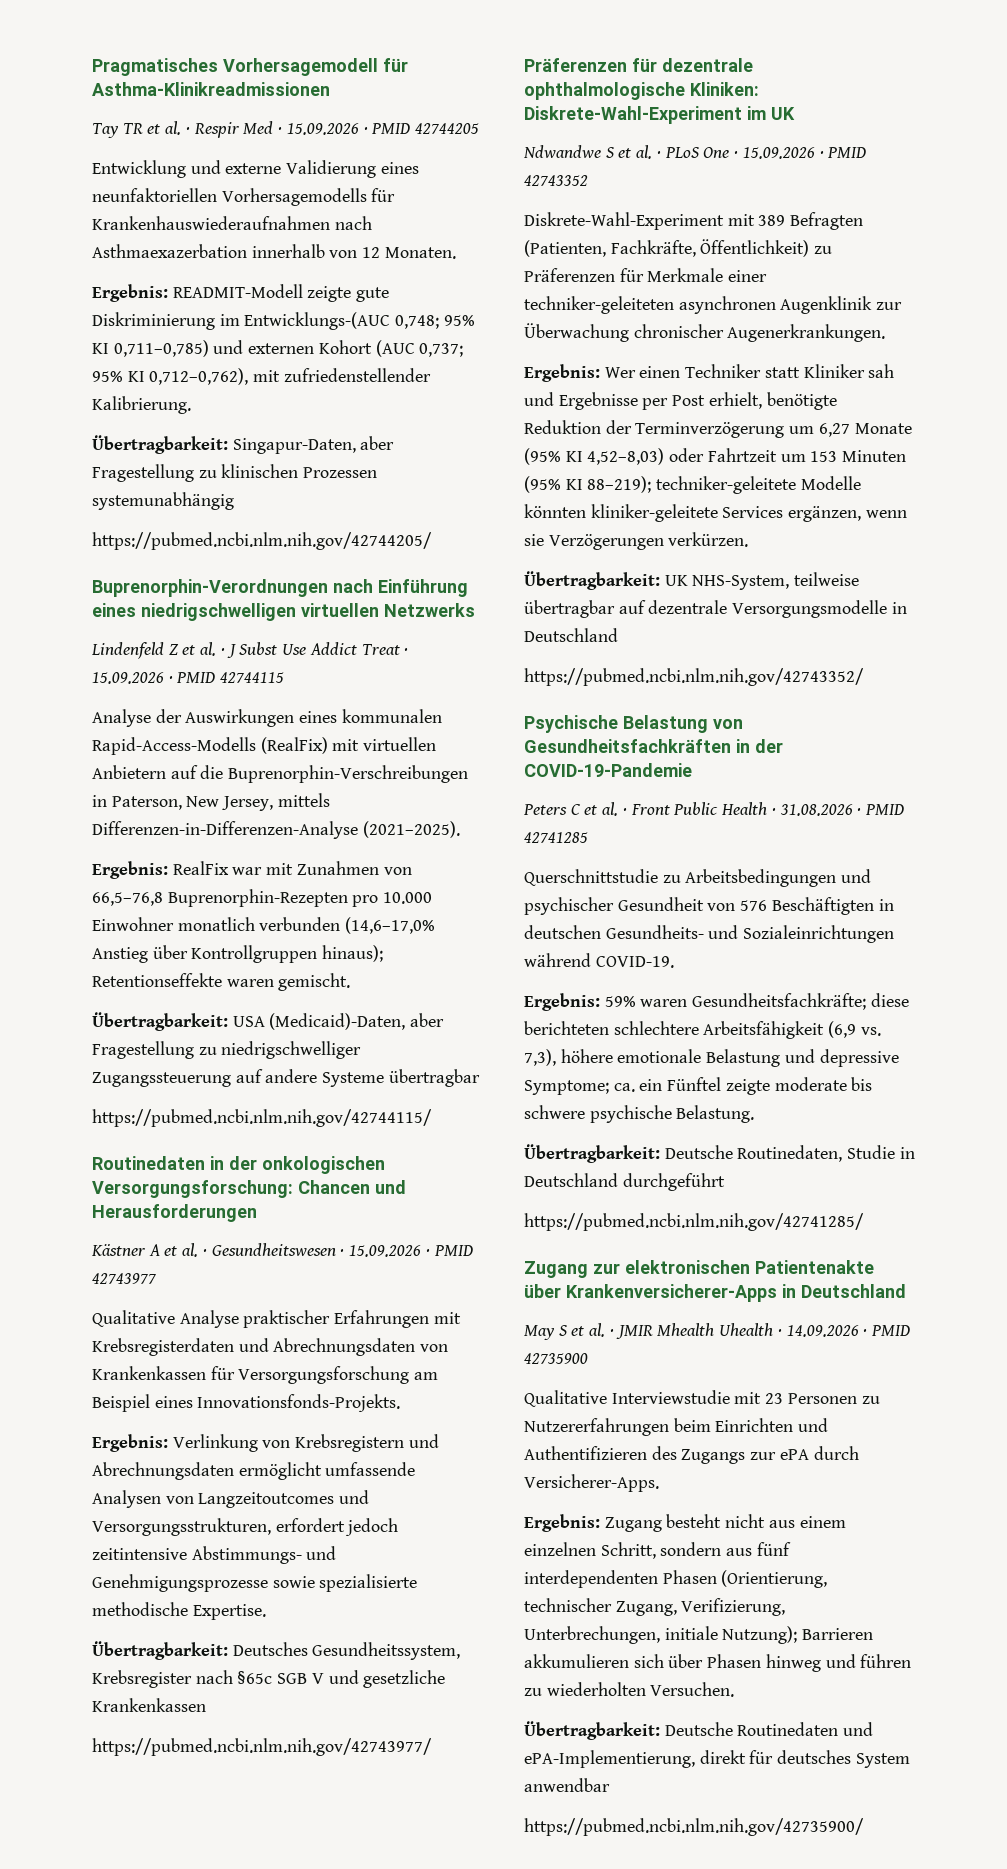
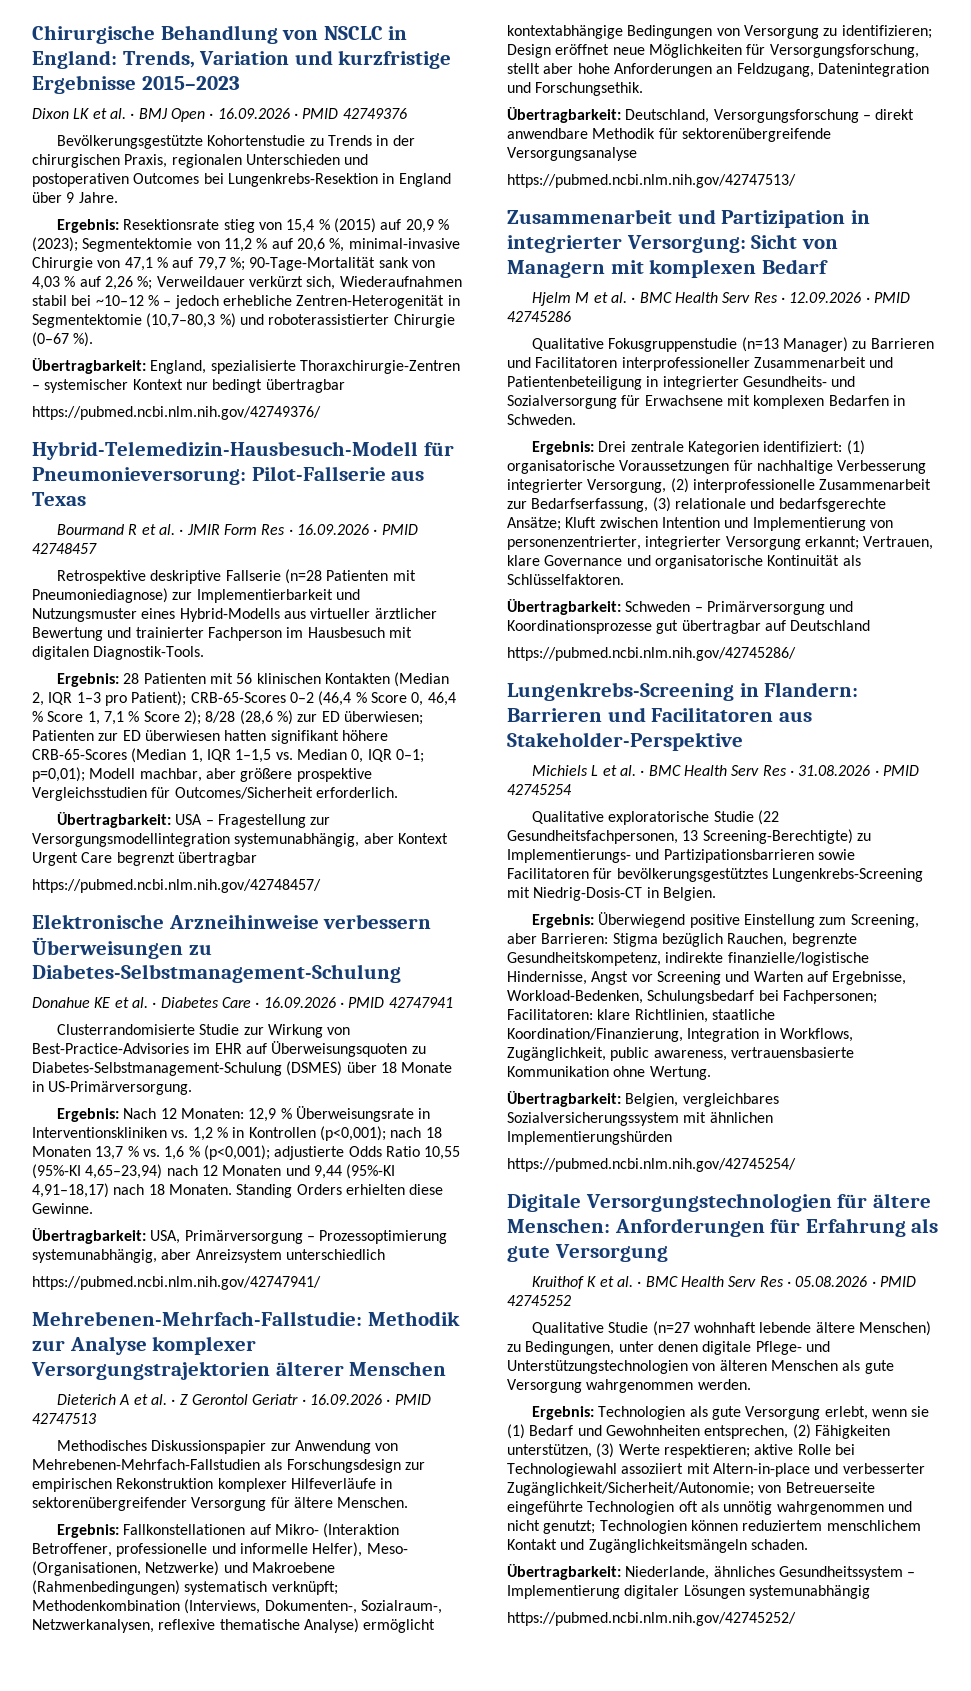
- Pragmatisches Vorhersagemodell für Asthma-Klinikreadmissionen
- Tay TR et al. · Respir Med · 15.09.2026 · PMID 42744205
- Entwicklung und externe Validierung eines neunfaktoriellen Vorhersagemodells für Krankenhauswiederaufnahmen nach Asthmaexazerbation innerhalb von 12 Monaten.
- Ergebnis: READMIT-Modell zeigte gute Diskriminierung im Entwicklungs-(AUC 0,748; 95% KI 0,711–0,785) und externen Kohort (AUC 0,737; 95% KI 0,712–0,762), mit zufriedenstellender Kalibrierung.
- Übertragbarkeit: Singapur-Daten, aber Fragestellung zu klinischen Prozessen systemunabhängig
- https://pubmed.ncbi.nlm.nih.gov/42744205/
- Buprenorphin-Verordnungen nach Einführung eines niedrigschwelligen virtuellen Netzwerks
- Lindenfeld Z et al. · J Subst Use Addict Treat · 15.09.2026 · PMID 42744115
- Analyse der Auswirkungen eines kommunalen Rapid-Access-Modells (RealFix) mit virtuellen Anbietern auf die Buprenorphin-Verschreibungen in Paterson, New Jersey, mittels Differenzen-in-Differenzen-Analyse (2021–2025).
- Ergebnis: RealFix war mit Zunahmen von 66,5–76,8 Buprenorphin-Rezepten pro 10.000 Einwohner monatlich verbunden (14,6–17,0% Anstieg über Kontrollgruppen hinaus); Retentionseffekte waren gemischt.
- Übertragbarkeit: USA (Medicaid)-Daten, aber Fragestellung zu niedrigschwelliger Zugangssteuerung auf andere Systeme übertragbar
- https://pubmed.ncbi.nlm.nih.gov/42744115/
- Routinedaten in der onkologischen Versorgungsforschung: Chancen und Herausforderungen
- Kästner A et al. · Gesundheitswesen · 15.09.2026 · PMID 42743977
- Qualitative Analyse praktischer Erfahrungen mit Krebsregisterdaten und Abrechnungsdaten von Krankenkassen für Versorgungsforschung am Beispiel eines Innovationsfonds-Projekts.
- Ergebnis: Verlinkung von Krebsregistern und Abrechnungsdaten ermöglicht umfassende Analysen von Langzeitoutcomes und Versorgungsstrukturen, erfordert jedoch zeitintensive Abstimmungs- und Genehmigungsprozesse sowie spezialisierte methodische Expertise.
- Übertragbarkeit: Deutsches Gesundheitssystem, Krebsregister nach §65c SGB V und gesetzliche Krankenkassen
- https://pubmed.ncbi.nlm.nih.gov/42743977/
- Präferenzen für dezentrale ophthalmologische Kliniken: Diskrete-Wahl-Experiment im UK
- Ndwandwe S et al. · PLoS One · 15.09.2026 · PMID 42743352
- Diskrete-Wahl-Experiment mit 389 Befragten (Patienten, Fachkräfte, Öffentlichkeit) zu Präferenzen für Merkmale einer techniker-geleiteten asynchronen Augenklinik zur Überwachung chronischer Augenerkrankungen.
- Ergebnis: Wer einen Techniker statt Kliniker sah und Ergebnisse per Post erhielt, benötigte Reduktion der Terminverzögerung um 6,27 Monate (95% KI 4,52–8,03) oder Fahrtzeit um 153 Minuten (95% KI 88–219); techniker-geleitete Modelle könnten kliniker-geleitete Services ergänzen, wenn sie Verzögerungen verkürzen.
- Übertragbarkeit: UK NHS-System, teilweise übertragbar auf dezentrale Versorgungsmodelle in Deutschland
- https://pubmed.ncbi.nlm.nih.gov/42743352/
- Psychische Belastung von Gesundheitsfachkräften in der COVID-19-Pandemie
- Peters C et al. · Front Public Health · 31.08.2026 · PMID 42741285
- Querschnittstudie zu Arbeitsbedingungen und psychischer Gesundheit von 576 Beschäftigten in deutschen Gesundheits- und Sozialeinrichtungen während COVID-19.
- Ergebnis: 59% waren Gesundheitsfachkräfte; diese berichteten schlechtere Arbeitsfähigkeit (6,9 vs. 7,3), höhere emotionale Belastung und depressive Symptome; ca. ein Fünftel zeigte moderate bis schwere psychische Belastung.
- Übertragbarkeit: Deutsche Routinedaten, Studie in Deutschland durchgeführt
- https://pubmed.ncbi.nlm.nih.gov/42741285/
- Zugang zur elektronischen Patientenakte über Krankenversicherer-Apps in Deutschland
- May S et al. · JMIR Mhealth Uhealth · 14.09.2026 · PMID 42735900
- Qualitative Interviewstudie mit 23 Personen zu Nutzererfahrungen beim Einrichten und Authentifizieren des Zugangs zur ePA durch Versicherer-Apps.
- Ergebnis: Zugang besteht nicht aus einem einzelnen Schritt, sondern aus fünf interdependenten Phasen (Orientierung, technischer Zugang, Verifizierung, Unterbrechungen, initiale Nutzung); Barrieren akkumulieren sich über Phasen hinweg und führen zu wiederholten Versuchen.
- Übertragbarkeit: Deutsche Routinedaten und ePA-Implementierung, direkt für deutsches System anwendbar
- https://pubmed.ncbi.nlm.nih.gov/42735900/
+ Chirurgische Behandlung von NSCLC in England: Trends, Variation und kurzfristige Ergebnisse 2015–2023
+ Dixon LK et al. · BMJ Open · 16.09.2026 · PMID 42749376
+ Bevölkerungsgestützte Kohortenstudie zu Trends in der chirurgischen Praxis, regionalen Unterschieden und postoperativen Outcomes bei Lungenkrebs-Resektion in England über 9 Jahre.
+ Ergebnis: Resektionsrate stieg von 15,4 % (2015) auf 20,9 % (2023); Segmentektomie von 11,2 % auf 20,6 %, minimal-invasive Chirurgie von 47,1 % auf 79,7 %; 90-Tage-Mortalität sank von 4,03 % auf 2,26 %; Verweildauer verkürzt sich, Wiederaufnahmen stabil bei ~10–12 % – jedoch erhebliche Zentren-Heterogenität in Segmentektomie (10,7–80,3 %) und roboterassistierter Chirurgie (0–67 %).
+ Übertragbarkeit: England, spezialisierte Thoraxchirurgie-Zentren – systemischer Kontext nur bedingt übertragbar
+ https://pubmed.ncbi.nlm.nih.gov/42749376/
+ Hybrid-Telemedizin-Hausbesuch-Modell für Pneumonieversorung: Pilot-Fallserie aus Texas
+ Bourmand R et al. · JMIR Form Res · 16.09.2026 · PMID 42748457
+ Retrospektive deskriptive Fallserie (n=28 Patienten mit Pneumoniediagnose) zur Implementierbarkeit und Nutzungsmuster eines Hybrid-Modells aus virtueller ärztlicher Bewertung und trainierter Fachperson im Hausbesuch mit digitalen Diagnostik-Tools.
+ Ergebnis: 28 Patienten mit 56 klinischen Kontakten (Median 2, IQR 1–3 pro Patient); CRB-65-Scores 0–2 (46,4 % Score 0, 46,4 % Score 1, 7,1 % Score 2); 8/28 (28,6 %) zur ED überwiesen; Patienten zur ED überwiesen hatten signifikant höhere CRB-65-Scores (Median 1, IQR 1–1,5 vs. Median 0, IQR 0–1; p=0,01); Modell machbar, aber größere prospektive Vergleichsstudien für Outcomes/Sicherheit erforderlich.
+ Übertragbarkeit: USA – Fragestellung zur Versorgungsmodellintegration systemunabhängig, aber Kontext Urgent Care begrenzt übertragbar
+ https://pubmed.ncbi.nlm.nih.gov/42748457/
+ Elektronische Arzneihinweise verbessern Überweisungen zu Diabetes-Selbstmanagement-Schulung
+ Donahue KE et al. · Diabetes Care · 16.09.2026 · PMID 42747941
+ Clusterrandomisierte Studie zur Wirkung von Best-Practice-Advisories im EHR auf Überweisungsquoten zu Diabetes-Selbstmanagement-Schulung (DSMES) über 18 Monate in US-Primärversorgung.
+ Ergebnis: Nach 12 Monaten: 12,9 % Überweisungsrate in Interventionskliniken vs. 1,2 % in Kontrollen (p<0,001); nach 18 Monaten 13,7 % vs. 1,6 % (p<0,001); adjustierte Odds Ratio 10,55 (95%-KI 4,65–23,94) nach 12 Monaten und 9,44 (95%-KI 4,91–18,17) nach 18 Monaten. Standing Orders erhielten diese Gewinne.
+ Übertragbarkeit: USA, Primärversorgung – Prozessoptimierung systemunabhängig, aber Anreizsystem unterschiedlich
+ https://pubmed.ncbi.nlm.nih.gov/42747941/
+ Mehrebenen-Mehrfach-Fallstudie: Methodik zur Analyse komplexer Versorgungstrajektorien älterer Menschen
+ Dieterich A et al. · Z Gerontol Geriatr · 16.09.2026 · PMID 42747513
+ Methodisches Diskussionspapier zur Anwendung von Mehrebenen-Mehrfach-Fallstudien als Forschungsdesign zur empirischen Rekonstruktion komplexer Hilfeverläufe in sektorenübergreifender Versorgung für ältere Menschen.
+ Ergebnis: Fallkonstellationen auf Mikro- (Interaktion Betroffener, professionelle und informelle Helfer), Meso- (Organisationen, Netzwerke) und Makroebene (Rahmenbedingungen) systematisch verknüpft; Methodenkombination (Interviews, Dokumenten-, Sozialraum-, Netzwerkanalysen, reflexive thematische Analyse) ermöglicht kontextabhängige Bedingungen von Versorgung zu identifizieren; Design eröffnet neue Möglichkeiten für Versorgungsforschung, stellt aber hohe Anforderungen an Feldzugang, Datenintegration und Forschungsethik.
+ Übertragbarkeit: Deutschland, Versorgungsforschung – direkt anwendbare Methodik für sektorenübergreifende Versorgungsanalyse
+ https://pubmed.ncbi.nlm.nih.gov/42747513/
+ Zusammenarbeit und Partizipation in integrierter Versorgung: Sicht von Managern mit komplexen Bedarf
+ Hjelm M et al. · BMC Health Serv Res · 12.09.2026 · PMID 42745286
+ Qualitative Fokusgruppenstudie (n=13 Manager) zu Barrieren und Facilitatoren interprofessioneller Zusammenarbeit und Patientenbeteiligung in integrierter Gesundheits- und Sozialversorgung für Erwachsene mit komplexen Bedarfen in Schweden.
+ Ergebnis: Drei zentrale Kategorien identifiziert: (1) organisatorische Voraussetzungen für nachhaltige Verbesserung integrierter Versorgung, (2) interprofessionelle Zusammenarbeit zur Bedarfserfassung, (3) relationale und bedarfsgerechte Ansätze; Kluft zwischen Intention und Implementierung von personenzentrierter, integrierter Versorgung erkannt; Vertrauen, klare Governance und organisatorische Kontinuität als Schlüsselfaktoren.
+ Übertragbarkeit: Schweden – Primärversorgung und Koordinationsprozesse gut übertragbar auf Deutschland
+ https://pubmed.ncbi.nlm.nih.gov/42745286/
+ Lungenkrebs-Screening in Flandern: Barrieren und Facilitatoren aus Stakeholder-Perspektive
+ Michiels L et al. · BMC Health Serv Res · 31.08.2026 · PMID 42745254
+ Qualitative exploratorische Studie (22 Gesundheitsfachpersonen, 13 Screening-Berechtigte) zu Implementierungs- und Partizipationsbarrieren sowie Facilitatoren für bevölkerungsgestütztes Lungenkrebs-Screening mit Niedrig-Dosis-CT in Belgien.
+ Ergebnis: Überwiegend positive Einstellung zum Screening, aber Barrieren: Stigma bezüglich Rauchen, begrenzte Gesundheitskompetenz, indirekte finanzielle/logistische Hindernisse, Angst vor Screening und Warten auf Ergebnisse, Workload-Bedenken, Schulungsbedarf bei Fachpersonen; Facilitatoren: klare Richtlinien, staatliche Koordination/Finanzierung, Integration in Workflows, Zugänglichkeit, public awareness, vertrauensbasierte Kommunikation ohne Wertung.
+ Übertragbarkeit: Belgien, vergleichbares Sozialversicherungssystem mit ähnlichen Implementierungshürden
+ https://pubmed.ncbi.nlm.nih.gov/42745254/
+ Digitale Versorgungstechnologien für ältere Menschen: Anforderungen für Erfahrung als gute Versorgung
+ Kruithof K et al. · BMC Health Serv Res · 05.08.2026 · PMID 42745252
+ Qualitative Studie (n=27 wohnhaft lebende ältere Menschen) zu Bedingungen, unter denen digitale Pflege- und Unterstützungstechnologien von älteren Menschen als gute Versorgung wahrgenommen werden.
+ Ergebnis: Technologien als gute Versorgung erlebt, wenn sie (1) Bedarf und Gewohnheiten entsprechen, (2) Fähigkeiten unterstützen, (3) Werte respektieren; aktive Rolle bei Technologiewahl assoziiert mit Altern-in-place und verbesserter Zugänglichkeit/Sicherheit/Autonomie; von Betreuerseite eingeführte Technologien oft als unnötig wahrgenommen und nicht genutzt; Technologien können reduziertem menschlichem Kontakt und Zugänglichkeitsmängeln schaden.
+ Übertragbarkeit: Niederlande, ähnliches Gesundheitssystem – Implementierung digitaler Lösungen systemunabhängig
+ https://pubmed.ncbi.nlm.nih.gov/42745252/

